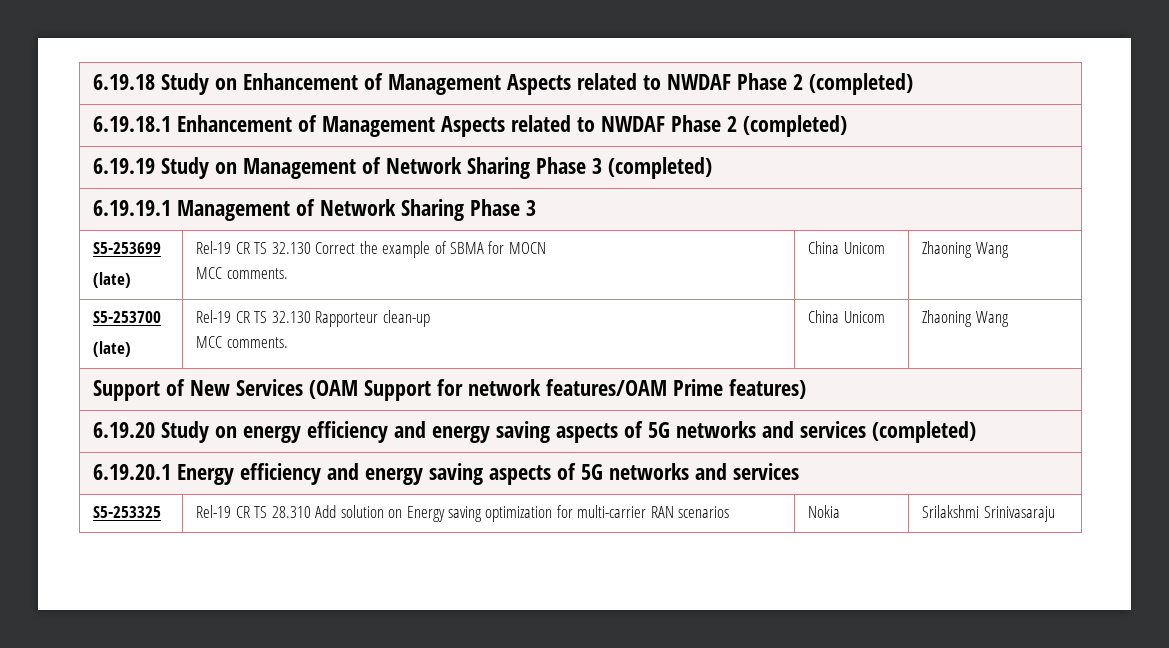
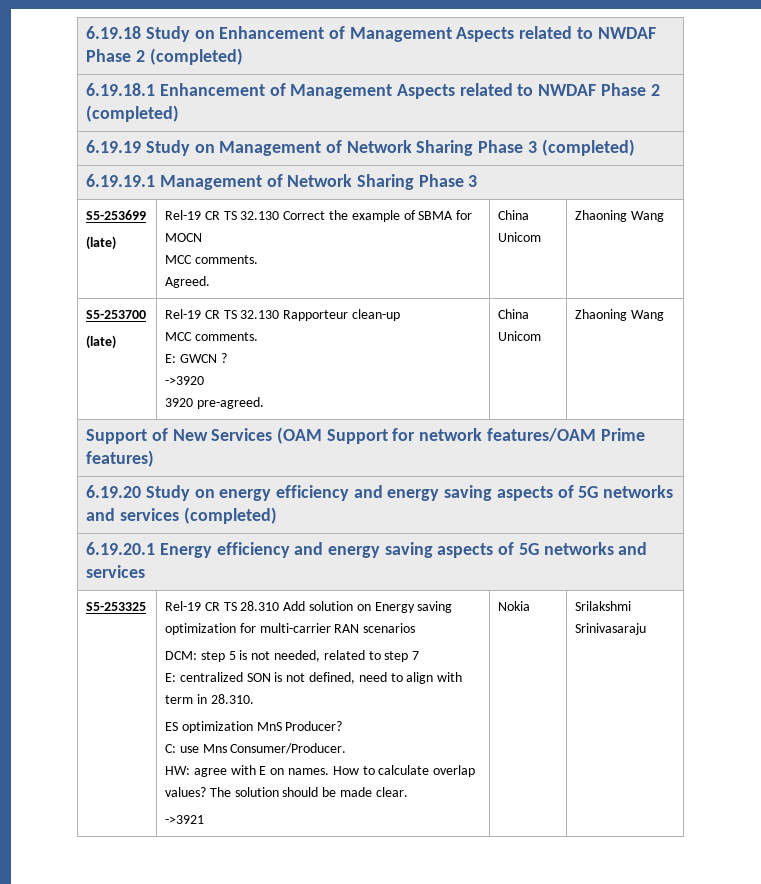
  S5-253699
  (late) | Rel-19 CR TS 32.130 Correct the example of SBMA for MOCN
- MCC comments. | China Unicom | Zhaoning Wang
+ MCC comments.
+ Agreed. | China Unicom | Zhaoning Wang
  S5-253700
  (late) | Rel-19 CR TS 32.130 Rapporteur clean-up
- MCC comments. | China Unicom | Zhaoning Wang
+ MCC comments.
+ E: GWCN ?
+ ->3920
+ 3920 pre-agreed. | China Unicom | Zhaoning Wang
+ DCM: step 5 is not needed, related to step 7
+ E: centralized SON is not defined, need to align with term in 28.310.
+ ES optimization MnS Producer?
+ C: use Mns Consumer/Producer.
+ HW: agree with E on names. How to calculate overlap values? The solution should be made clear.
+ ->3921

